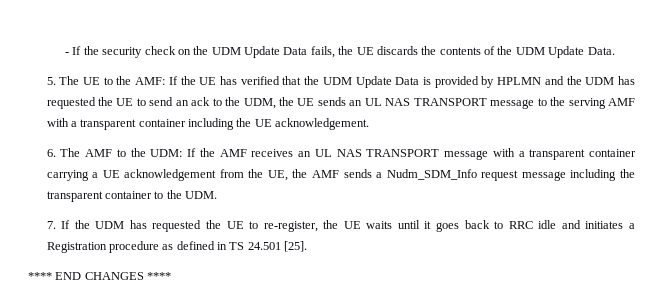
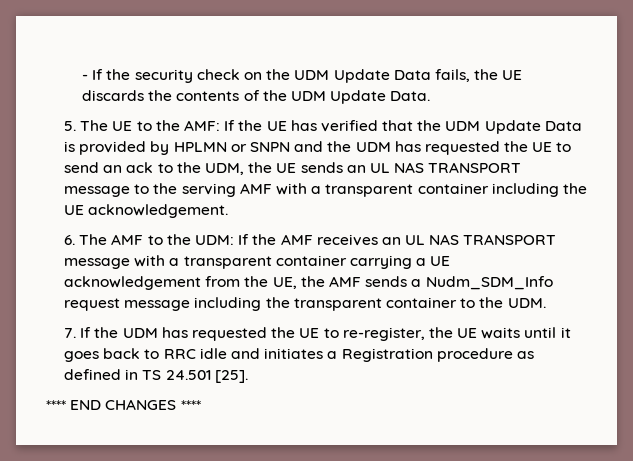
- 5. The UE to the AMF: If the UE has verified that the UDM Update Data is provided by HPLMN and the UDM has requested the UE to send an ack to the UDM, the UE sends an UL NAS TRANSPORT message to the serving AMF with a transparent container including the UE acknowledgement.
+ 5. The UE to the AMF: If the UE has verified that the UDM Update Data is provided by HPLMN or SNPN and the UDM has requested the UE to send an ack to the UDM, the UE sends an UL NAS TRANSPORT message to the serving AMF with a transparent container including the UE acknowledgement.

